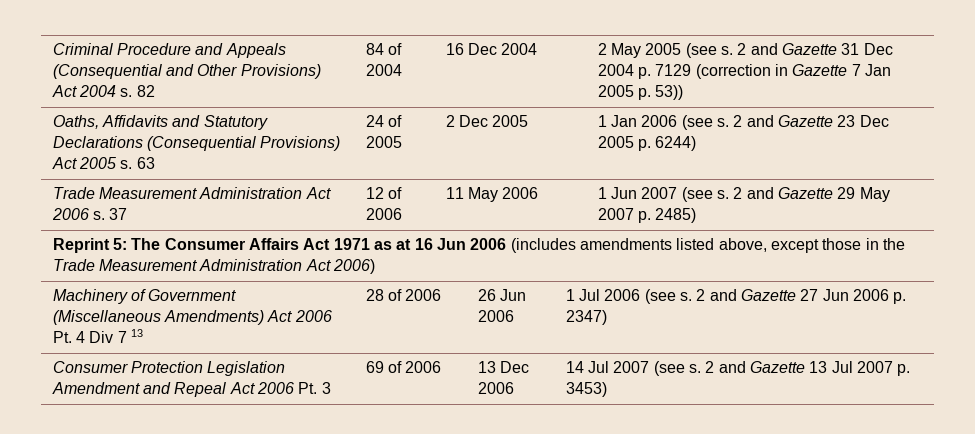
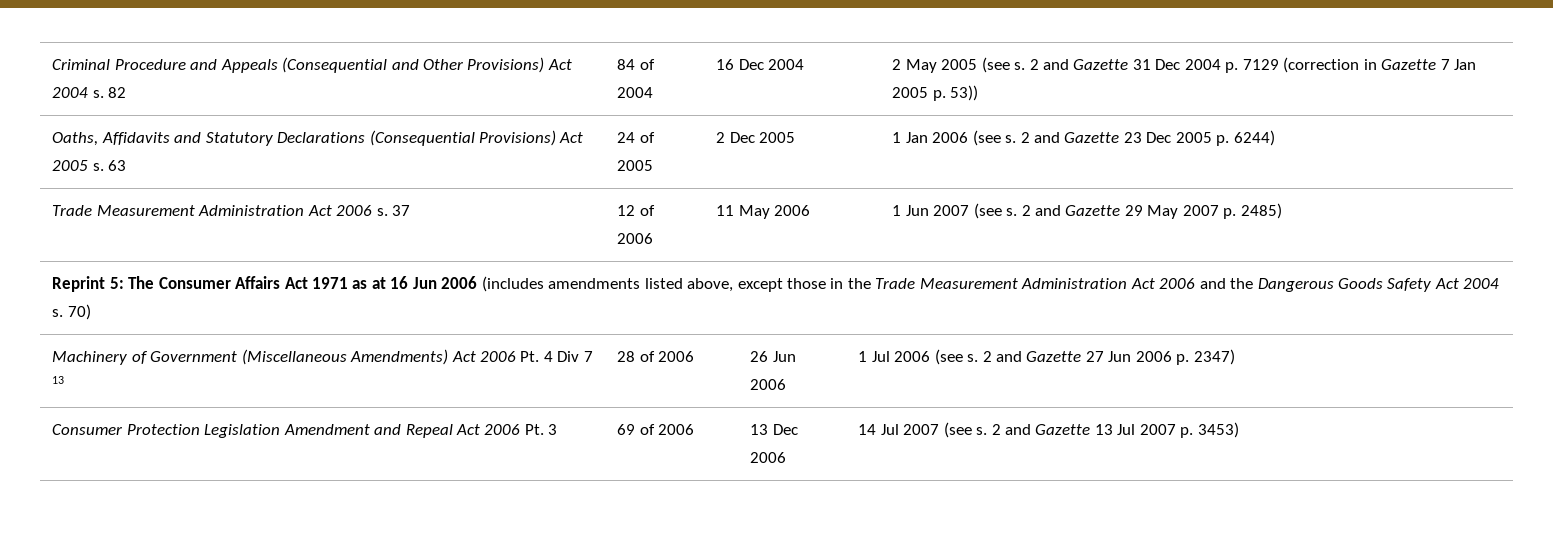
- Reprint 5: The Consumer Affairs Act 1971 as at 16 Jun 2006 (includes amendments listed above, except those in the Trade Measurement Administration Act 2006)
+ Reprint 5: The Consumer Affairs Act 1971 as at 16 Jun 2006 (includes amendments listed above, except those in the Trade Measurement Administration Act 2006 and the Dangerous Goods Safety Act 2004 s. 70)

